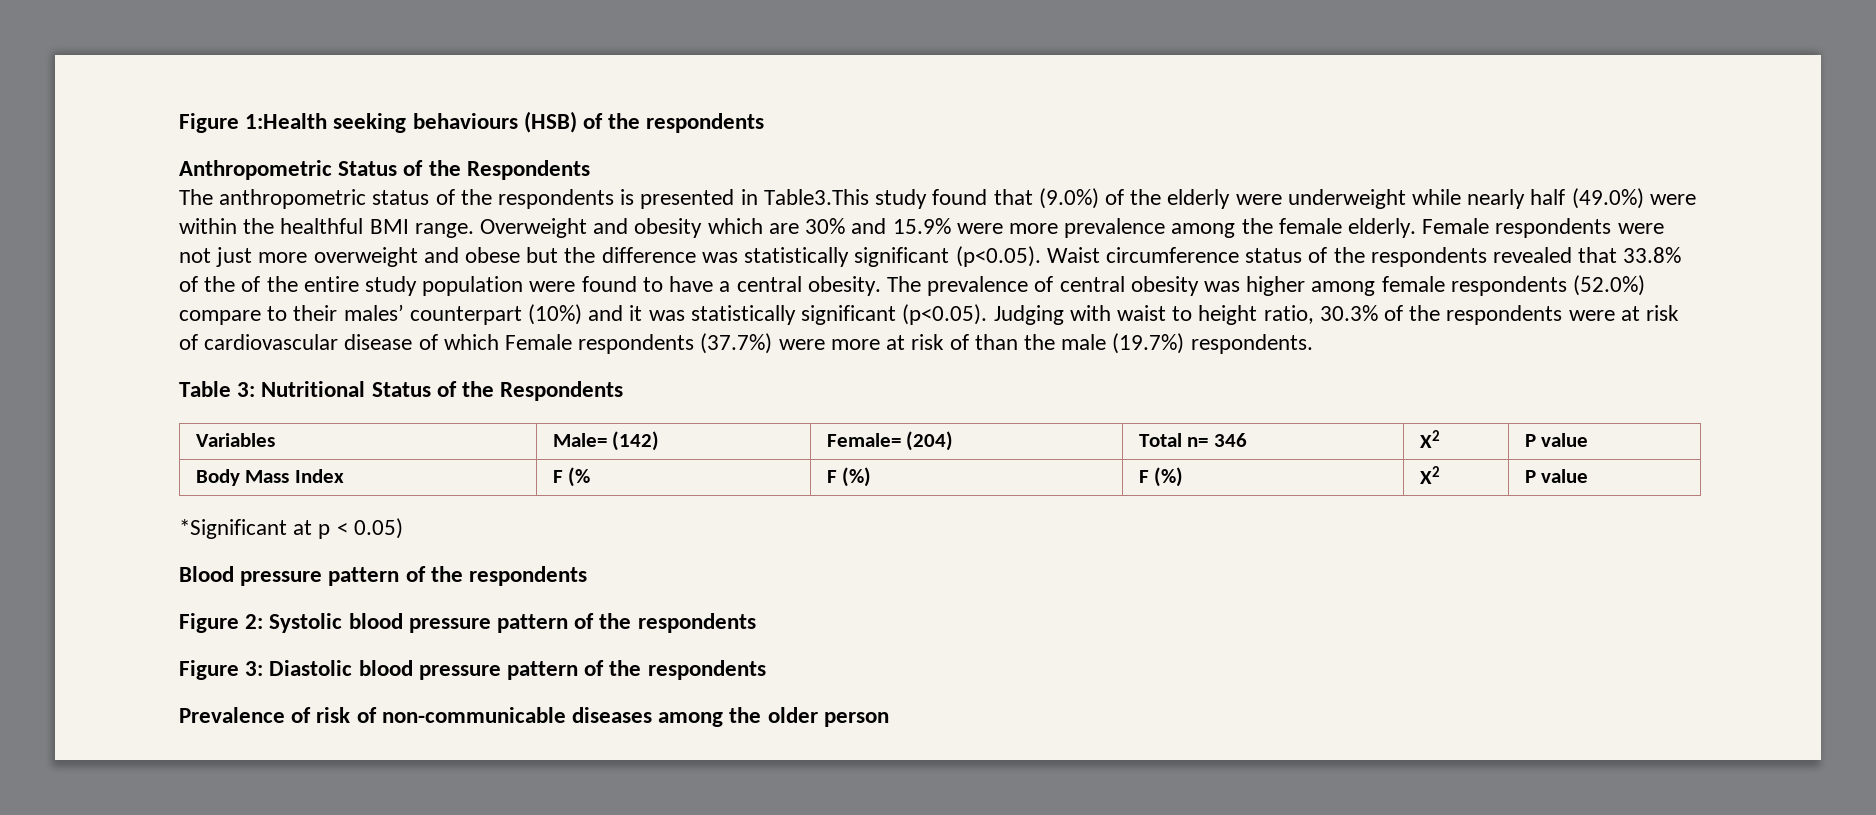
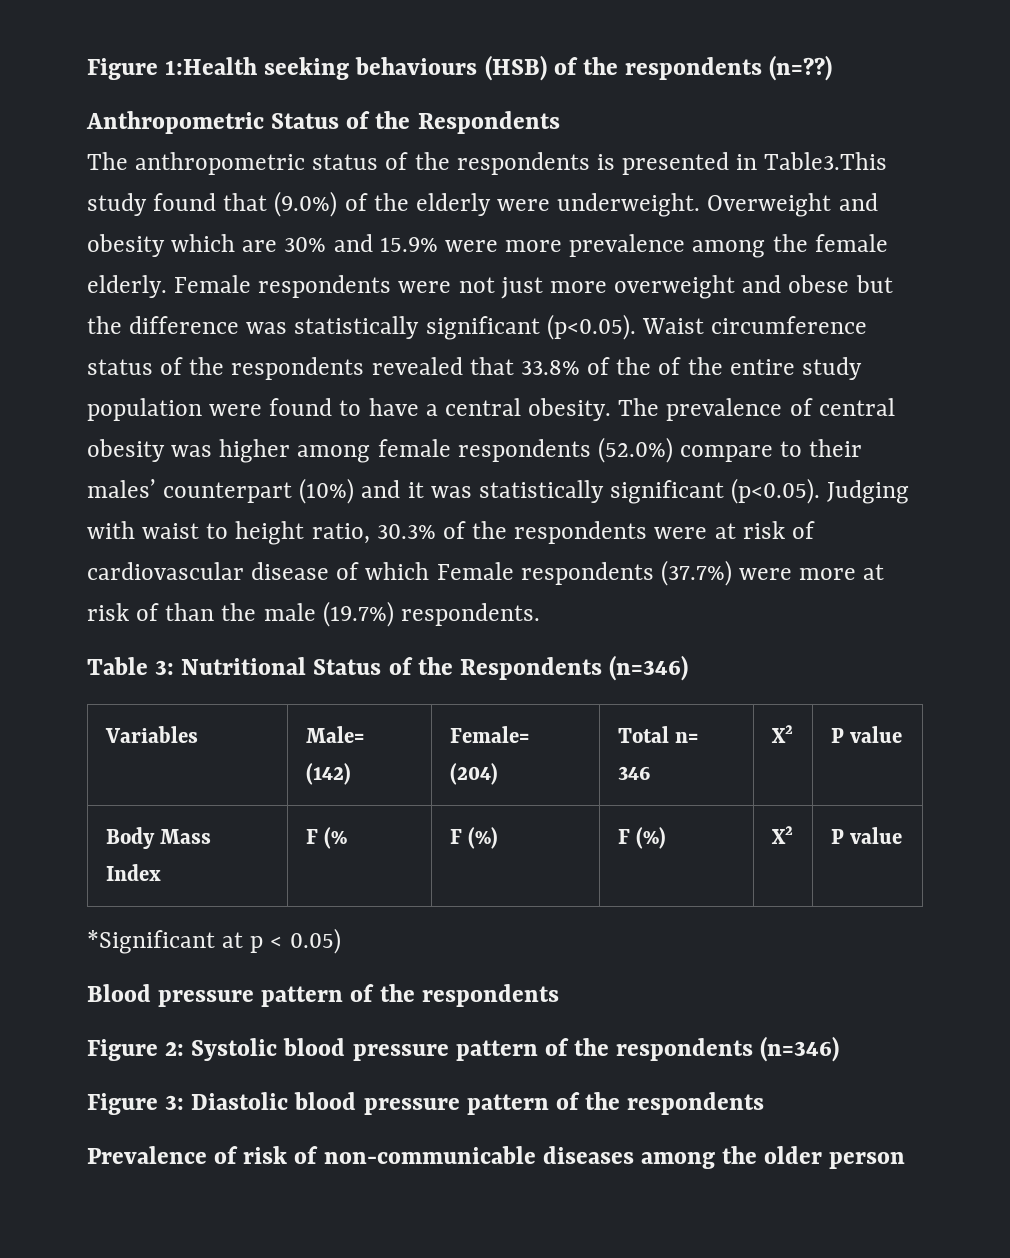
- Figure 1:Health seeking behaviours (HSB) of the respondents
+ Figure 1:Health seeking behaviours (HSB) of the respondents (n=??)
- The anthropometric status of the respondents is presented in Table3.This study found that (9.0%) of the elderly were underweight while nearly half (49.0%) were within the healthful BMI range.
+ The anthropometric status of the respondents is presented in Table3.This study found that (9.0%) of the elderly were underweight.
- Table 3: Nutritional Status of the Respondents
+ Table 3: Nutritional Status of the Respondents (n=346)
- Figure 2: Systolic blood pressure pattern of the respondents
+ Figure 2: Systolic blood pressure pattern of the respondents (n=346)

